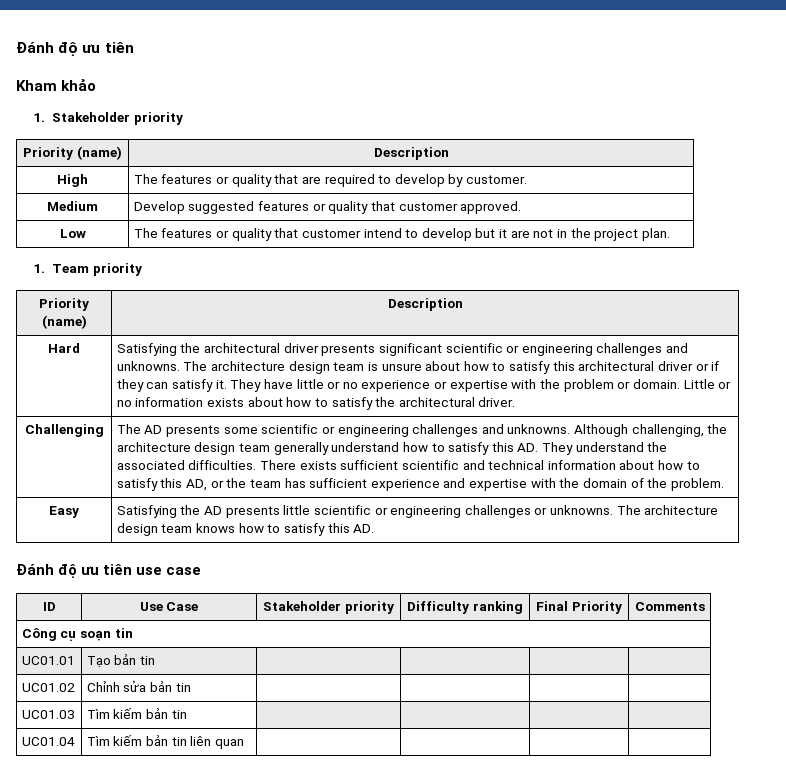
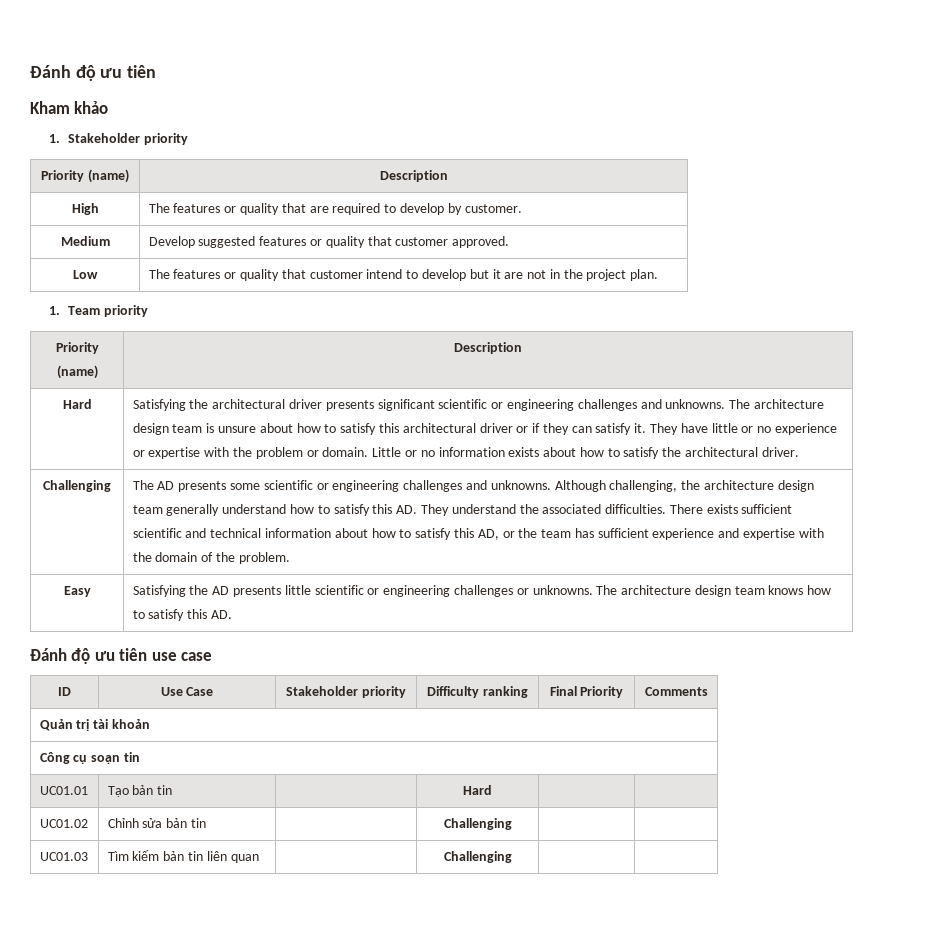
+ Quản trị tài khoản
- UC01.01 | Tạo bản tin | | | |
+ UC01.01 | Tạo bản tin | | Hard | |
- UC01.02 | Chỉnh sửa bản tin | | | |
+ UC01.02 | Chỉnh sửa bản tin | | Challenging | |
- UC01.03 | Tìm kiếm bản tin | | | |
- UC01.04 | Tìm kiếm bản tin liên quan | | | |
+ UC01.03 | Tìm kiếm bản tin liên quan | | Challenging | |

